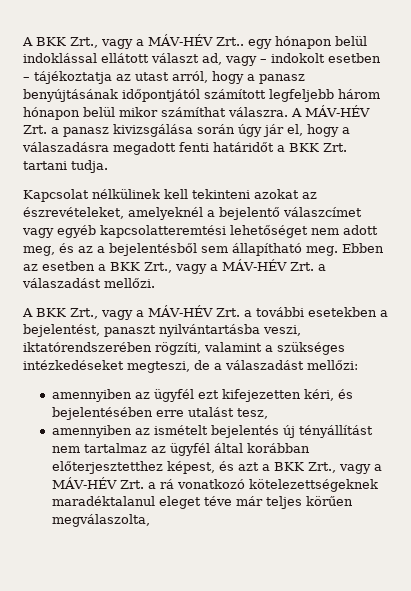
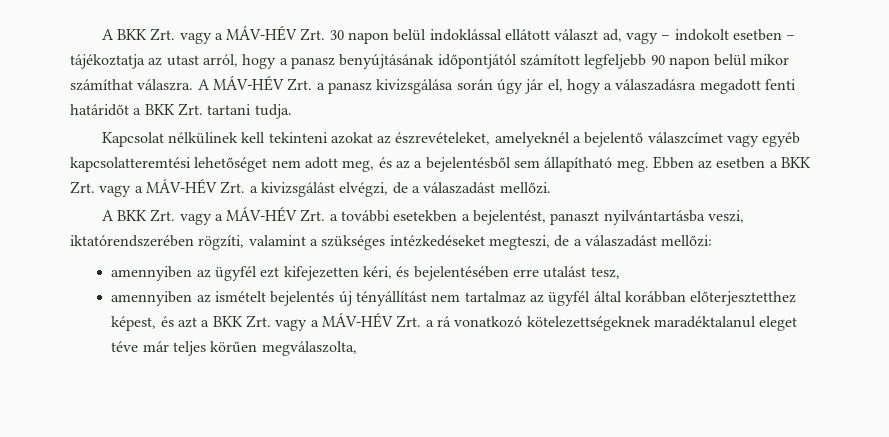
- A BKK Zrt., vagy a MÁV-HÉV Zrt.. egy hónapon belül indoklással ellátott választ ad, vagy – indokolt esetben – tájékoztatja az utast arról, hogy a panasz benyújtásának időpontjától számított legfeljebb három hónapon belül mikor számíthat válaszra.
+ A BKK Zrt. vagy a MÁV-HÉV Zrt. 30 napon belül indoklással ellátott választ ad, vagy – indokolt esetben – tájékoztatja az utast arról, hogy a panasz benyújtásának időpontjától számított legfeljebb 90 napon belül mikor számíthat válaszra.
- Ebben az esetben a BKK Zrt., vagy a MÁV-HÉV Zrt. a válaszadást mellőzi.
+ Ebben az esetben a BKK Zrt. vagy a MÁV-HÉV Zrt. a kivizsgálást elvégzi, de a válaszadást mellőzi.
- A BKK Zrt., vagy a MÁV-HÉV Zrt. a további esetekben a bejelentést, panaszt nyilvántartásba veszi, iktatórendszerében rögzíti, valamint a szükséges intézkedéseket megteszi, de a válaszadást mellőzi:
+ A BKK Zrt. vagy a MÁV-HÉV Zrt. a további esetekben a bejelentést, panaszt nyilvántartásba veszi, iktatórendszerében rögzíti, valamint a szükséges intézkedéseket megteszi, de a válaszadást mellőzi:
- amennyiben az ismételt bejelentés új tényállítást nem tartalmaz az ügyfél által korábban előterjesztetthez képest, és azt a BKK Zrt., vagy a MÁV-HÉV Zrt. a rá vonatkozó kötelezettségeknek maradéktalanul eleget téve már teljes körűen megválaszolta,
+ amennyiben az ismételt bejelentés új tényállítást nem tartalmaz az ügyfél által korábban előterjesztetthez képest, és azt a BKK Zrt. vagy a MÁV-HÉV Zrt. a rá vonatkozó kötelezettségeknek maradéktalanul eleget téve már teljes körűen megválaszolta,

